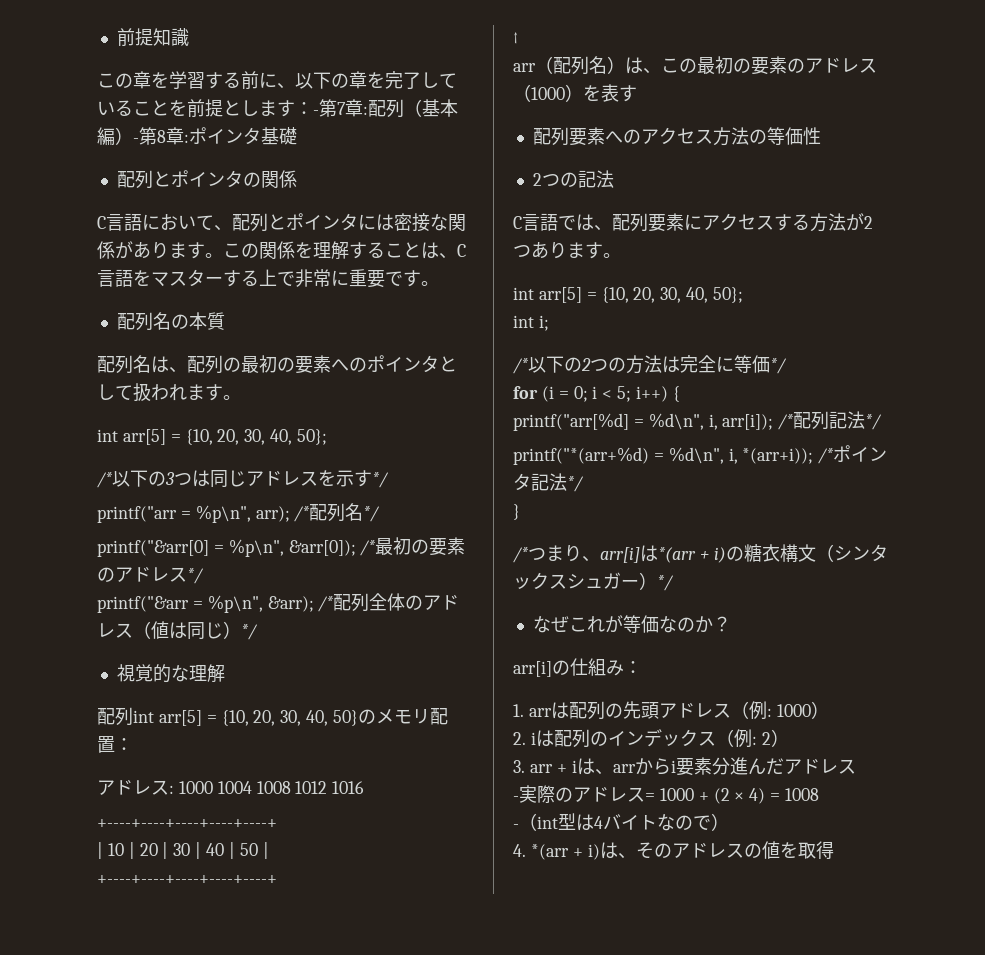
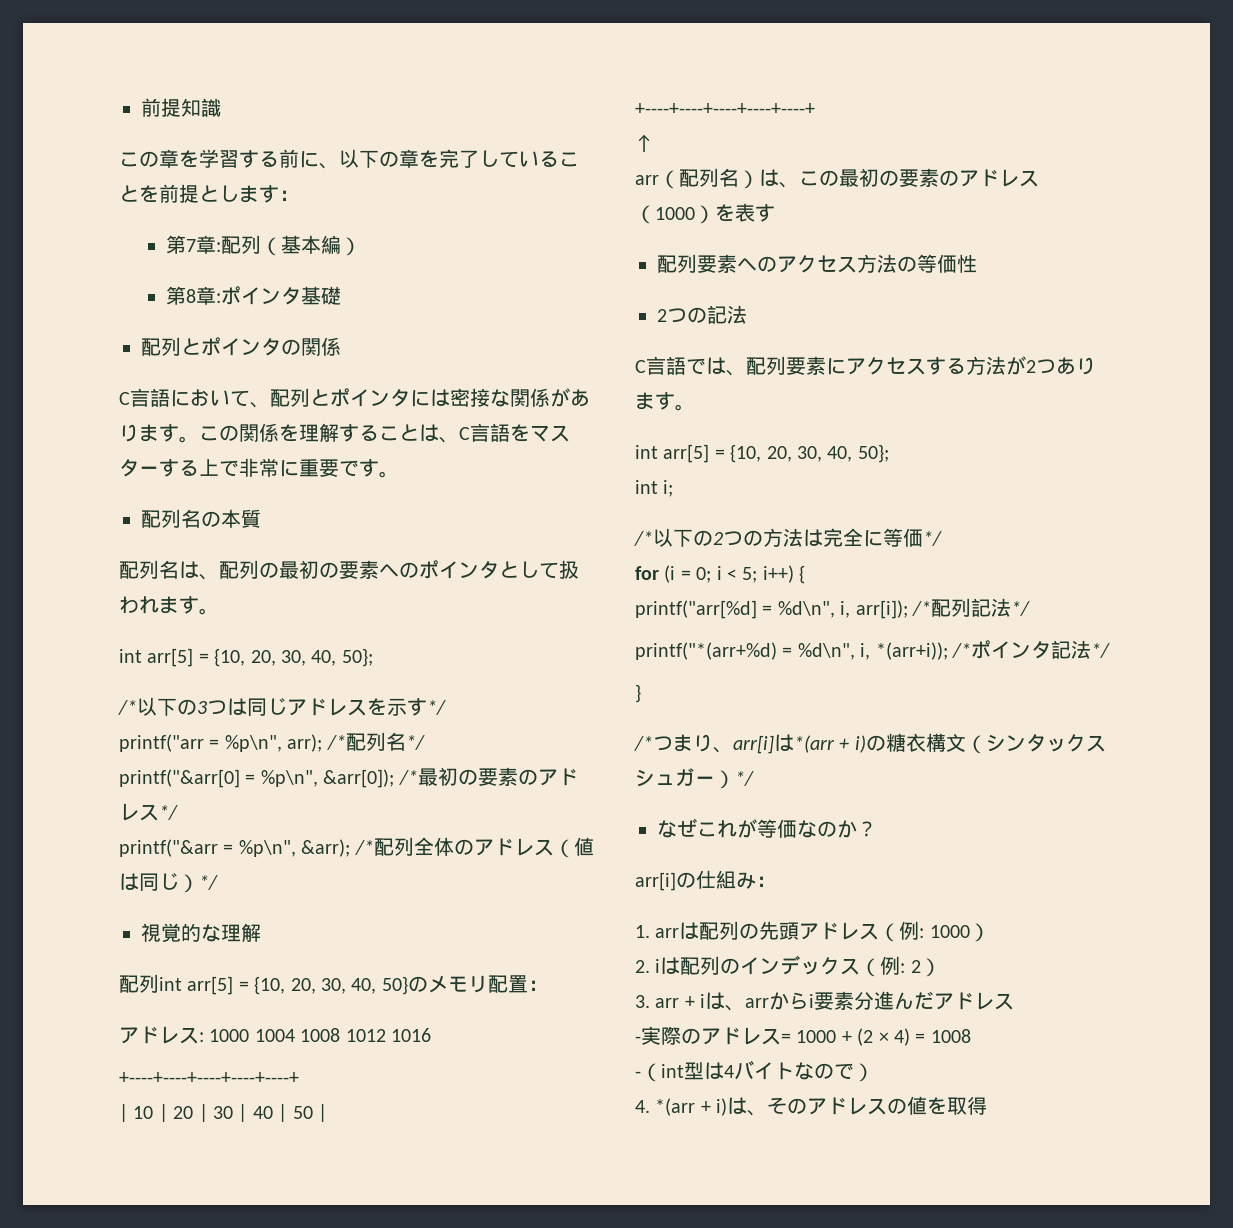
- この章を学習する前に、以下の章を完了していることを前提とします：-第7章:配列（基本編）-第8章:ポインタ基礎
+ この章を学習する前に、以下の章を完了していることを前提とします：
+ 第7章:配列（基本編）
+ 第8章:ポインタ基礎

